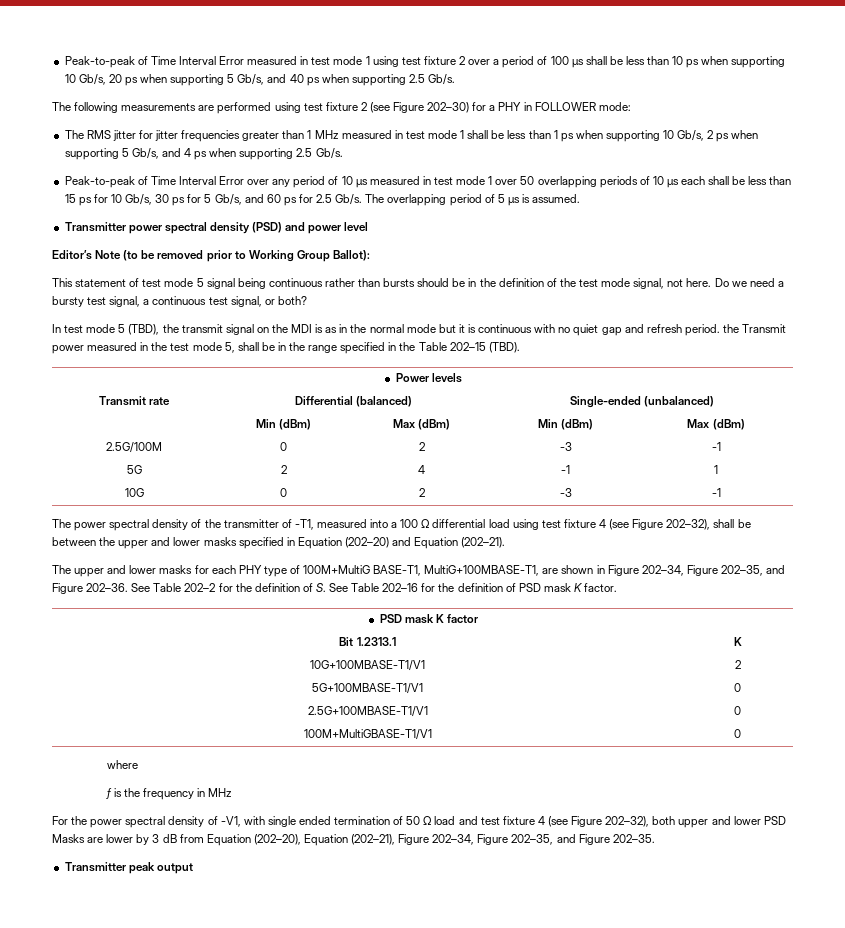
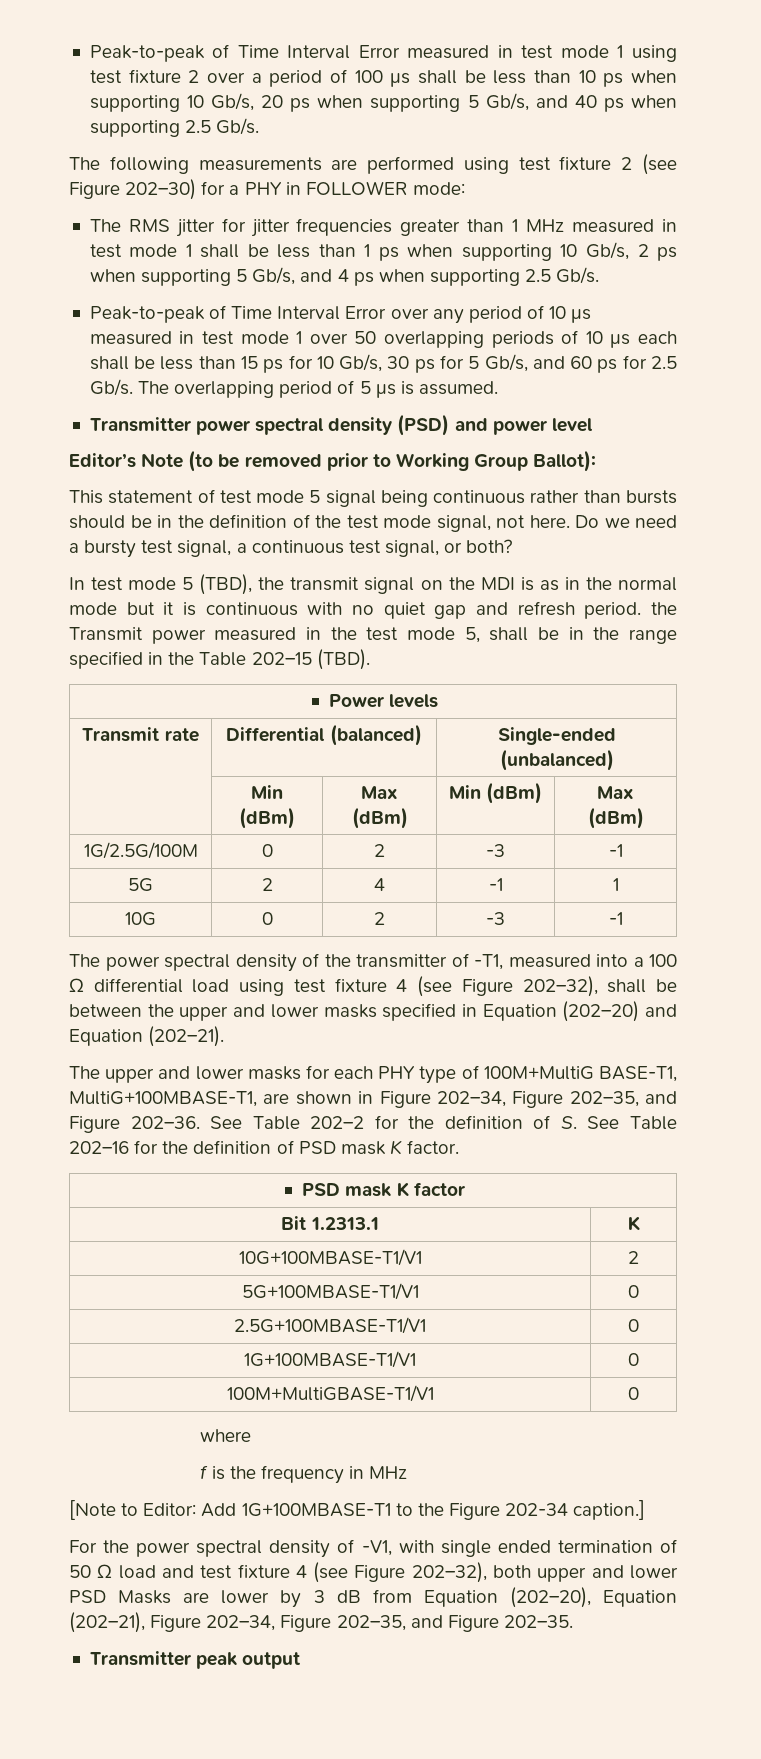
- 2.5G/100M | 0 | 2 | -3 | -1
+ 1G/2.5G/100M | 0 | 2 | -3 | -1
+ 1G+100MBASE-T1/V1 | 0
+ [Note to Editor: Add 1G+100MBASE-T1 to the Figure 202-34 caption.]

